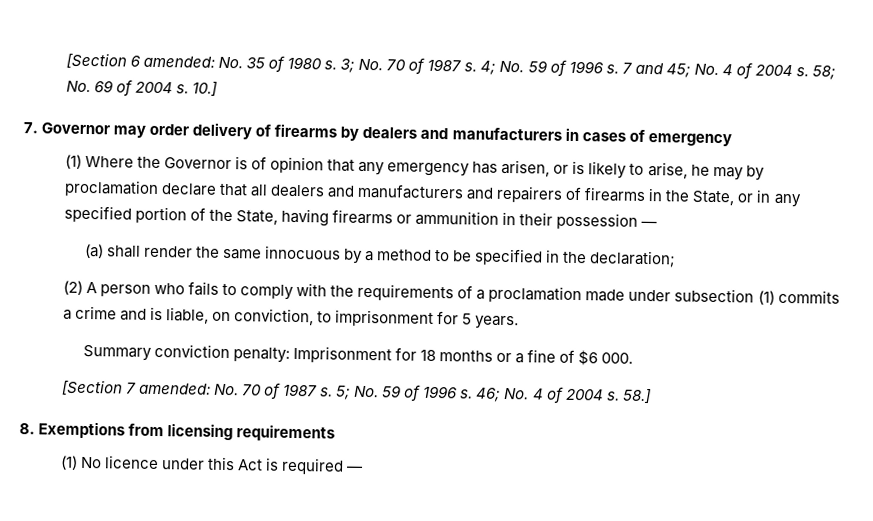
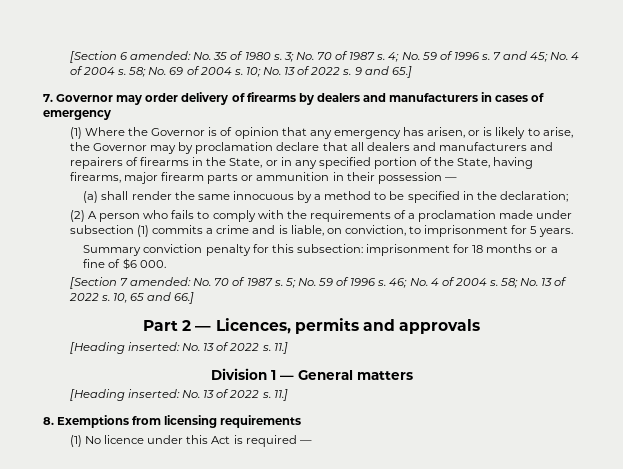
- 10.]
+ 10; No. 13 of 2022 s. 9 and 65.]
- (1) Where the Governor is of opinion that any emergency has arisen, or is likely to arise, he may by proclamation declare that all dealers and manufacturers and repairers of firearms in the State, or in any specified portion of the State, having firearms or ammunition in their possession —
+ (1) Where the Governor is of opinion that any emergency has arisen, or is likely to arise, the Governor may by proclamation declare that all dealers and manufacturers and repairers of firearms in the State, or in any specified portion of the State, having firearms, major firearm parts or ammunition in their possession —
- Summary conviction penalty: Imprisonment for 18 months or a fine of $6 000.
+ Summary conviction penalty for this subsection: imprisonment for 18 months or a fine of $6 000.
- 58.]
+ 58; No. 13 of 2022 s. 10, 65 and 66.]
+ Part 2 — Licences, permits and approvals
+ [Heading inserted: No. 13 of 2022 s. 11.]
+ Division 1 — General matters
+ [Heading inserted: No. 13 of 2022 s. 11.]

